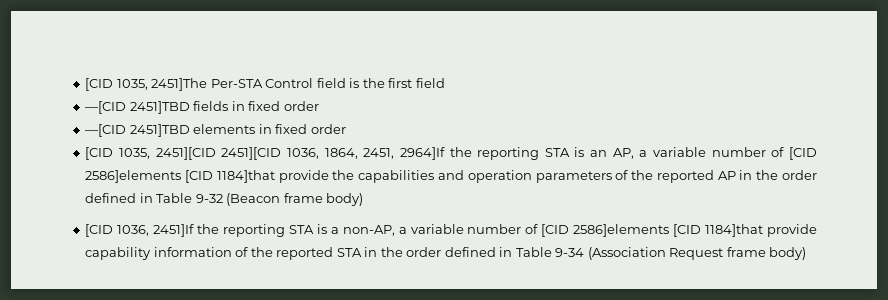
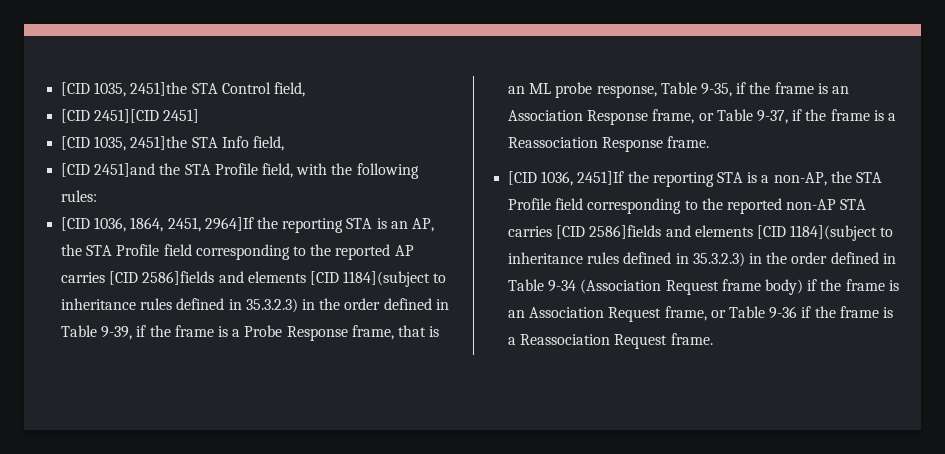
- [CID 1035, 2451]The Per-STA Control field is the first field
- —[CID 2451]TBD fields in fixed order
- —[CID 2451]TBD elements in fixed order
- [CID 1035, 2451][CID 2451][CID 1036, 1864, 2451, 2964]If the reporting STA is an AP, a variable number of [CID 2586]elements [CID 1184]that provide the capabilities and operation parameters of the reported AP in the order defined in Table 9-32 (Beacon frame body)
+ [CID 1035, 2451]the STA Control field,
+ [CID 2451][CID 2451]
+ [CID 1035, 2451]the STA Info field,
+ [CID 2451]and the STA Profile field, with the following rules:
+ [CID 1036, 1864, 2451, 2964]If the reporting STA is an AP, the STA Profile field corresponding to the reported AP carries [CID 2586]fields and elements [CID 1184](subject to inheritance rules defined in 35.3.2.3) in the order defined in Table 9-39, if the frame is a Probe Response frame, that is an ML probe response, Table 9-35, if the frame is an Association Response frame, or Table 9-37, if the frame is a Reassociation Response frame.
- [CID 1036, 2451]If the reporting STA is a non-AP, a variable number of [CID 2586]elements [CID 1184]that provide capability information of the reported STA in the order defined in Table 9-34 (Association Request frame body)
+ [CID 1036, 2451]If the reporting STA is a non-AP, the STA Profile field corresponding to the reported non-AP STA carries [CID 2586]fields and elements [CID 1184](subject to inheritance rules defined in 35.3.2.3) in the order defined in Table 9-34 (Association Request frame body) if the frame is an Association Request frame, or Table 9-36 if the frame is a Reassociation Request frame.

